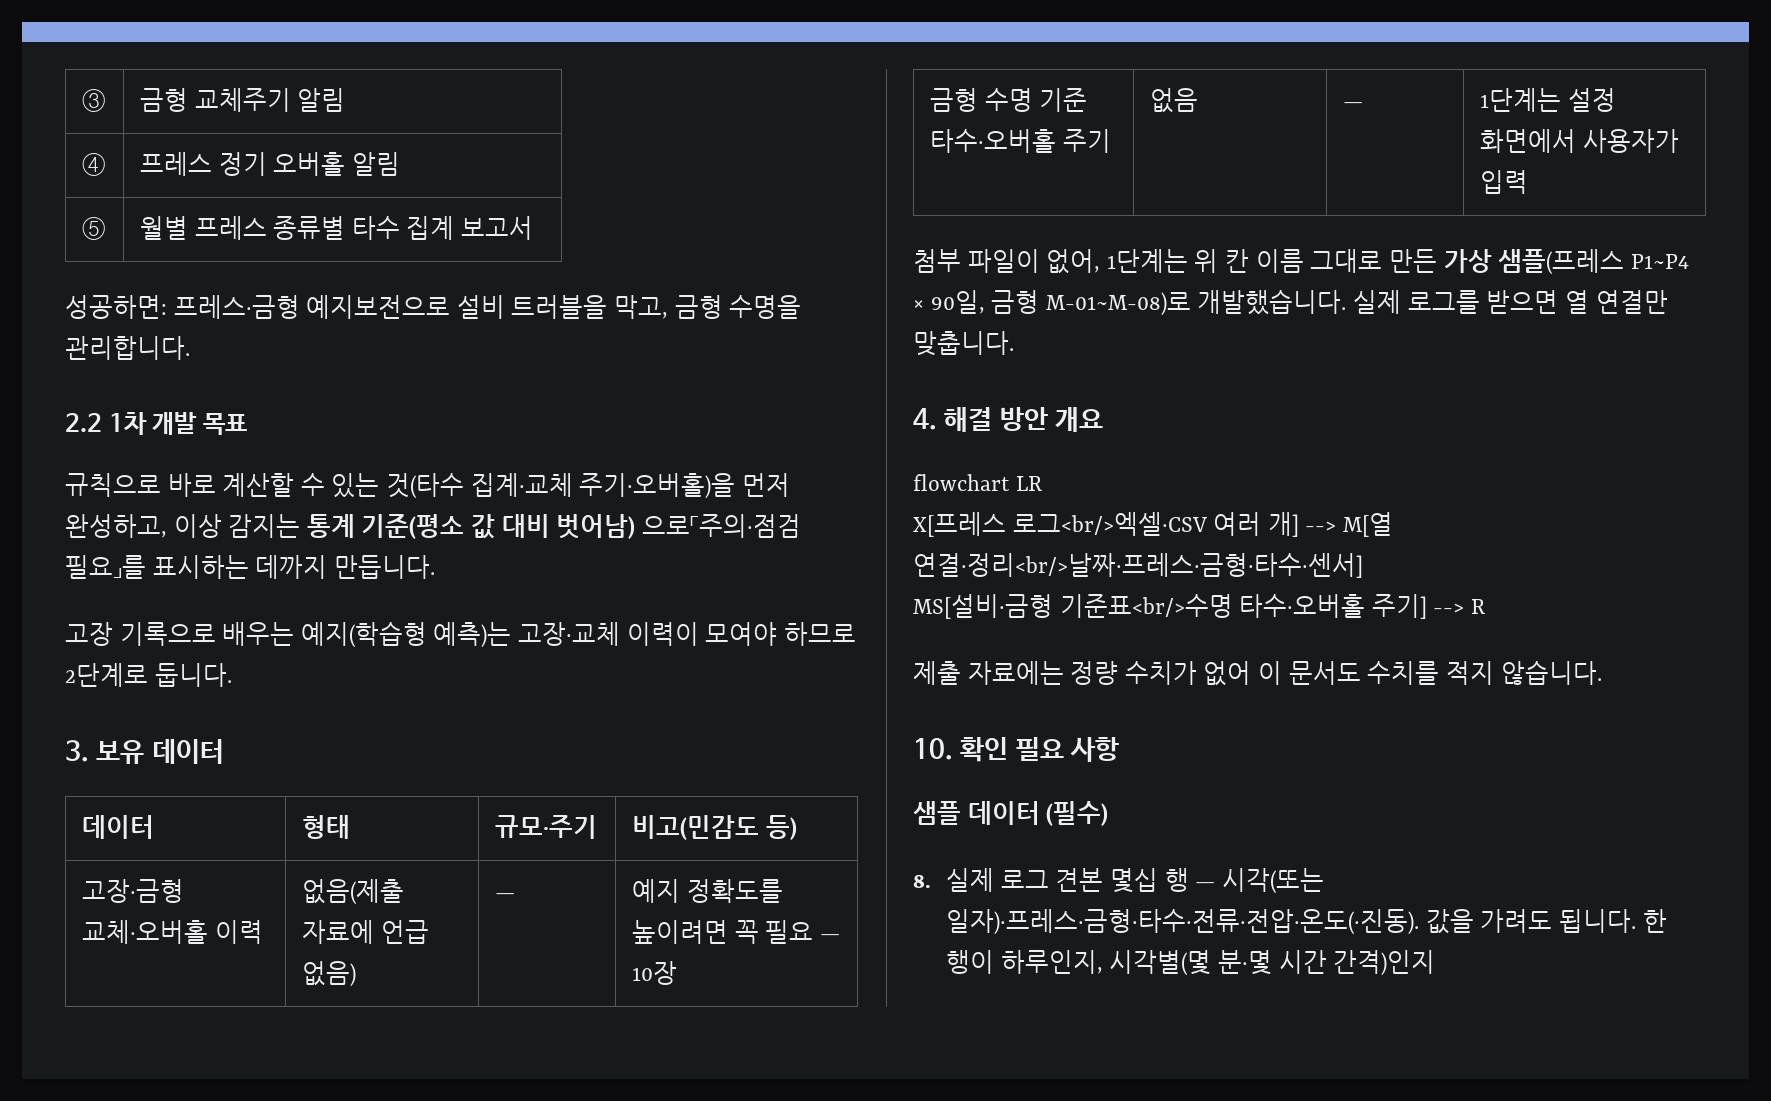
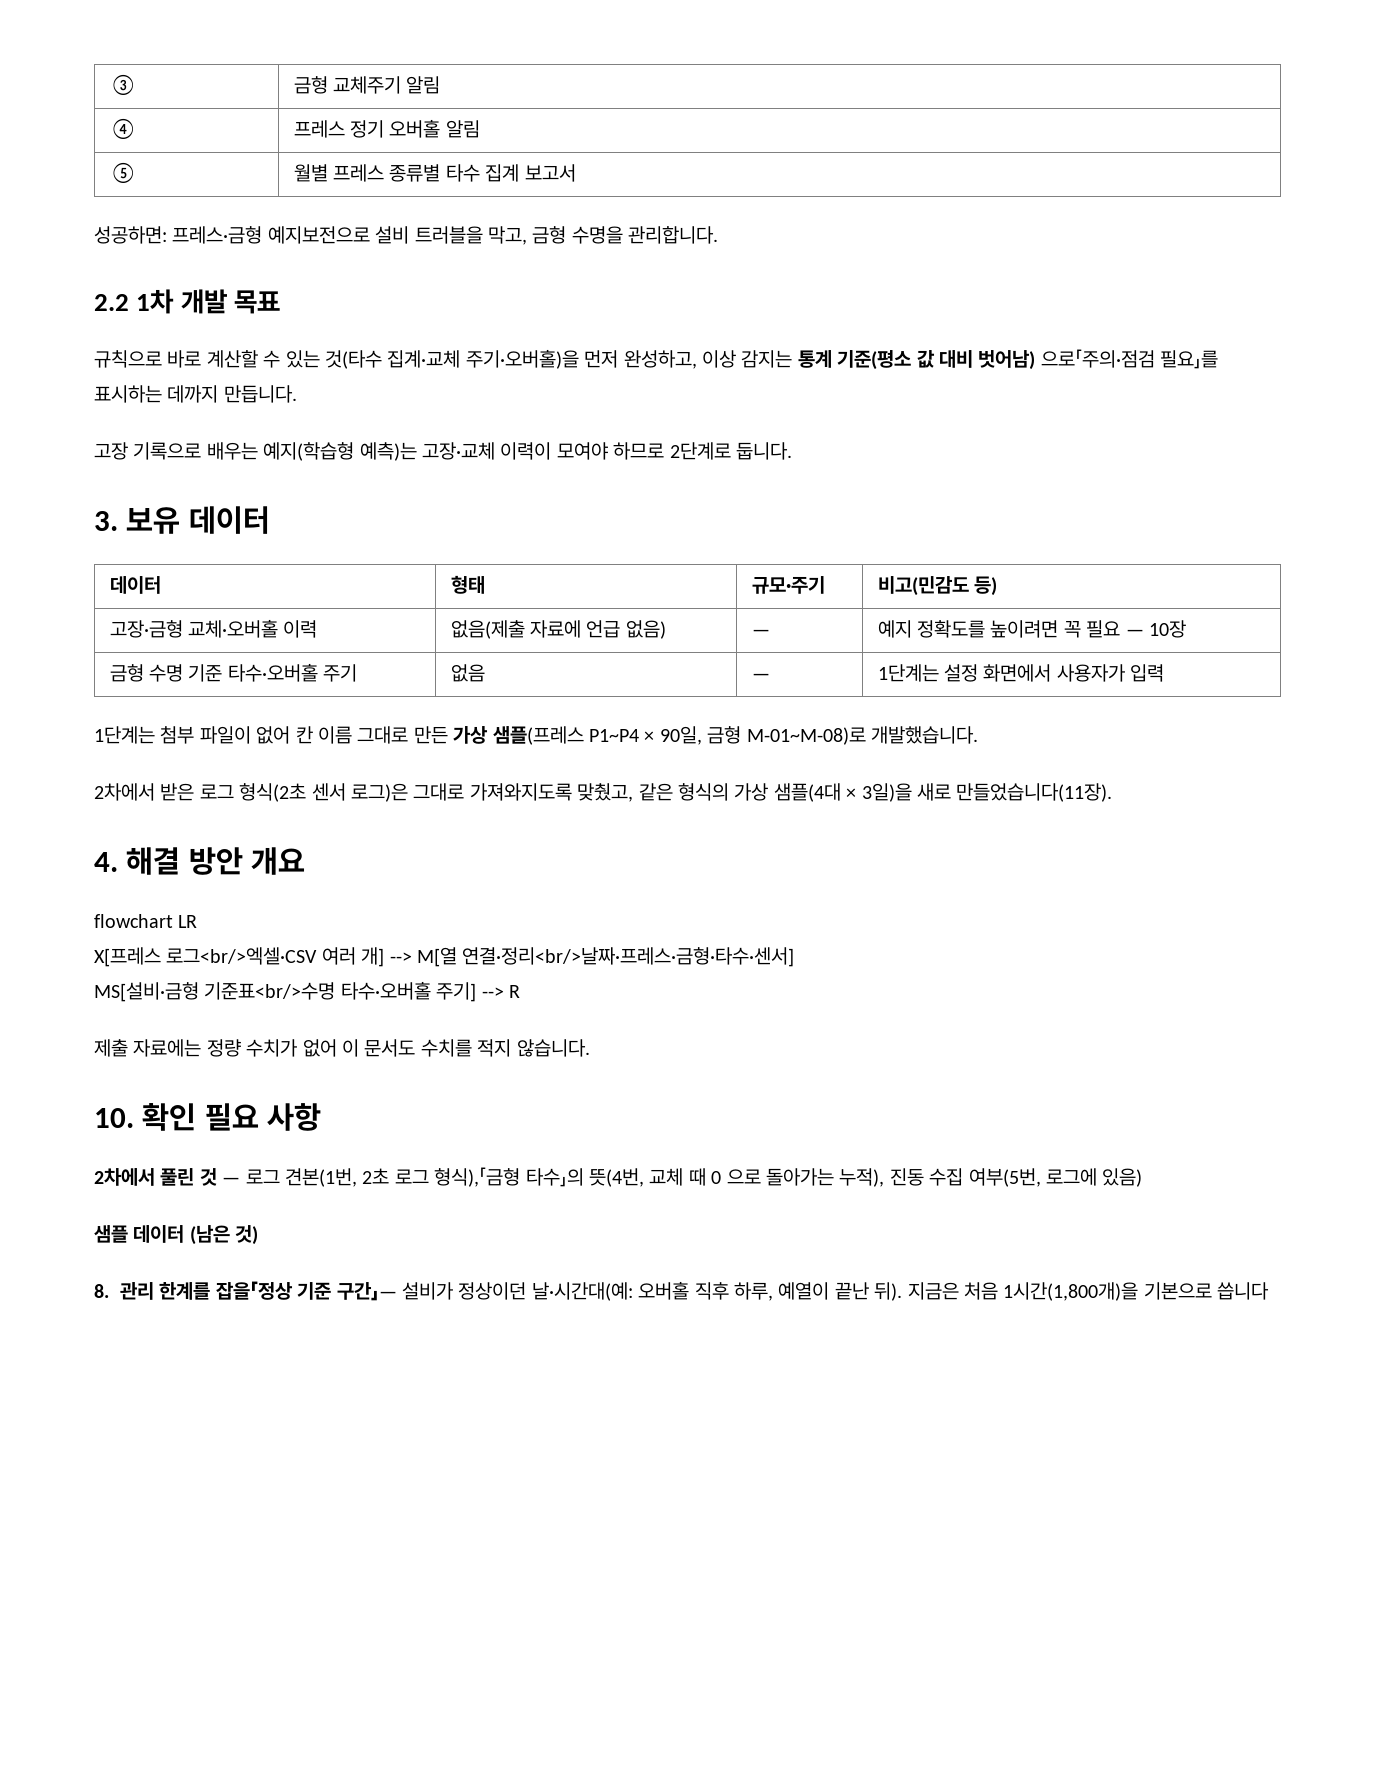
- 첨부 파일이 없어, 1단계는 위 칸 이름 그대로 만든 가상 샘플(프레스 P1~P4 × 90일, 금형 M-01~M-08)로 개발했습니다. 실제 로그를 받으면 열 연결만 맞춥니다.
+ 1단계는 첨부 파일이 없어 칸 이름 그대로 만든 가상 샘플(프레스 P1~P4 × 90일, 금형 M-01~M-08)로 개발했습니다.
+ 2차에서 받은 로그 형식(2초 센서 로그)은 그대로 가져와지도록 맞췄고, 같은 형식의 가상 샘플(4대 × 3일)을 새로 만들었습니다(11장).
+ 2차에서 풀린 것 — 로그 견본(1번, 2초 로그 형식),「금형 타수」의 뜻(4번, 교체 때 0 으로 돌아가는 누적), 진동 수집 여부(5번, 로그에 있음)
- 샘플 데이터 (필수)
+ 샘플 데이터 (남은 것)
- 8. 실제 로그 견본 몇십 행 — 시각(또는 일자)·프레스·금형·타수·전류·전압·온도(·진동). 값을 가려도 됩니다. 한 행이 하루인지, 시각별(몇 분·몇 시간 간격)인지
+ 8. 관리 한계를 잡을「정상 기준 구간」— 설비가 정상이던 날·시간대(예: 오버홀 직후 하루, 예열이 끝난 뒤). 지금은 처음 1시간(1,800개)을 기본으로 씁니다

